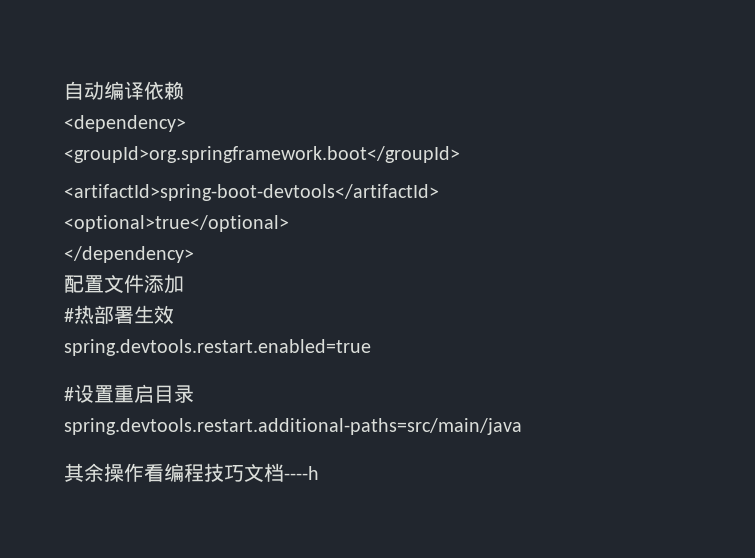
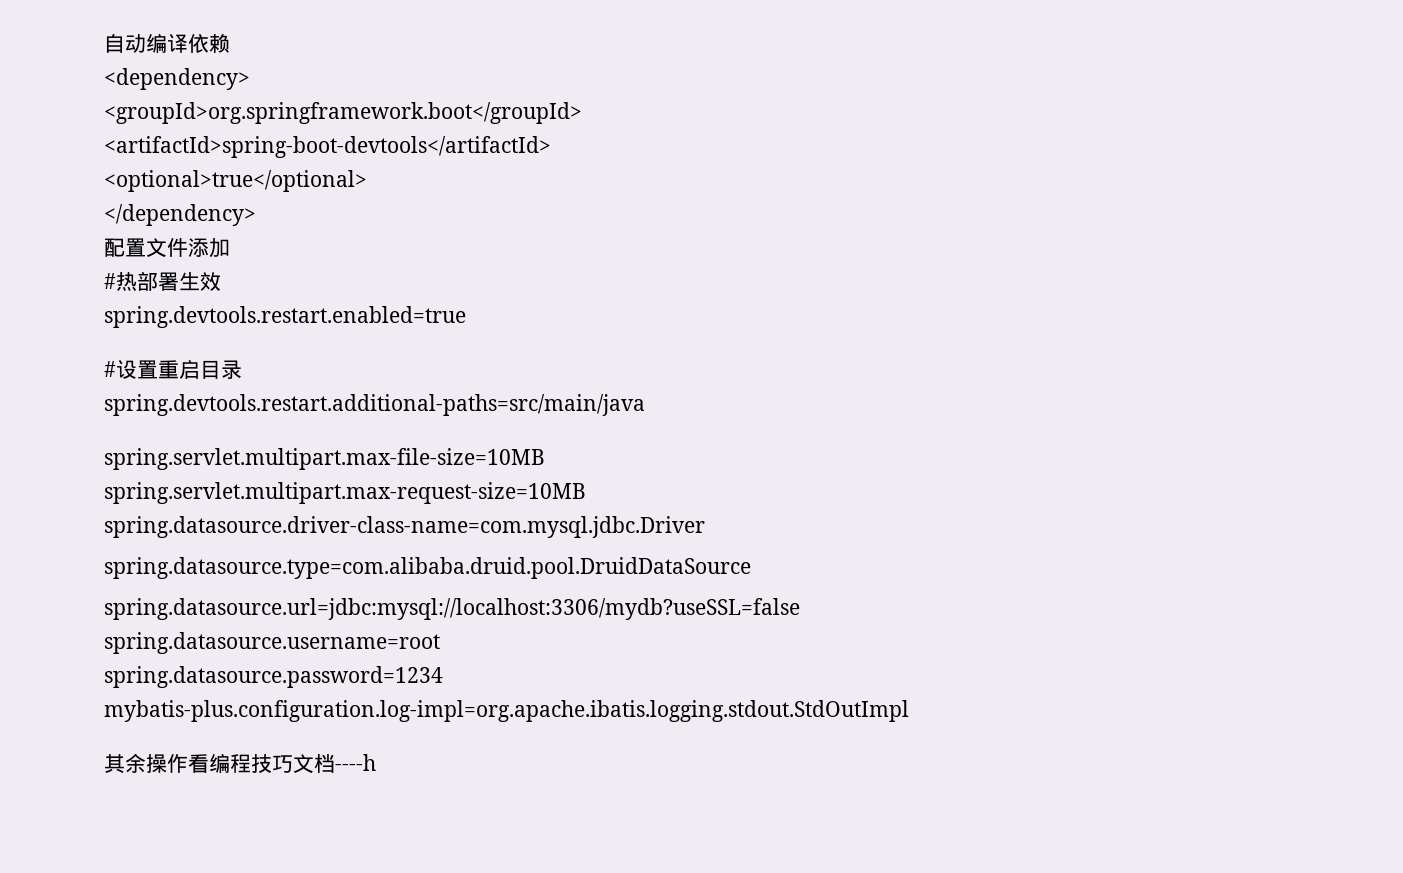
+ spring.servlet.multipart.max-file-size=10MB
+ spring.servlet.multipart.max-request-size=10MB
+ spring.datasource.driver-class-name=com.mysql.jdbc.Driver
+ spring.datasource.type=com.alibaba.druid.pool.DruidDataSource
+ spring.datasource.url=jdbc:mysql://localhost:3306/mydb?useSSL=false
+ spring.datasource.username=root
+ spring.datasource.password=1234
+ mybatis-plus.configuration.log-impl=org.apache.ibatis.logging.stdout.StdOutImpl

